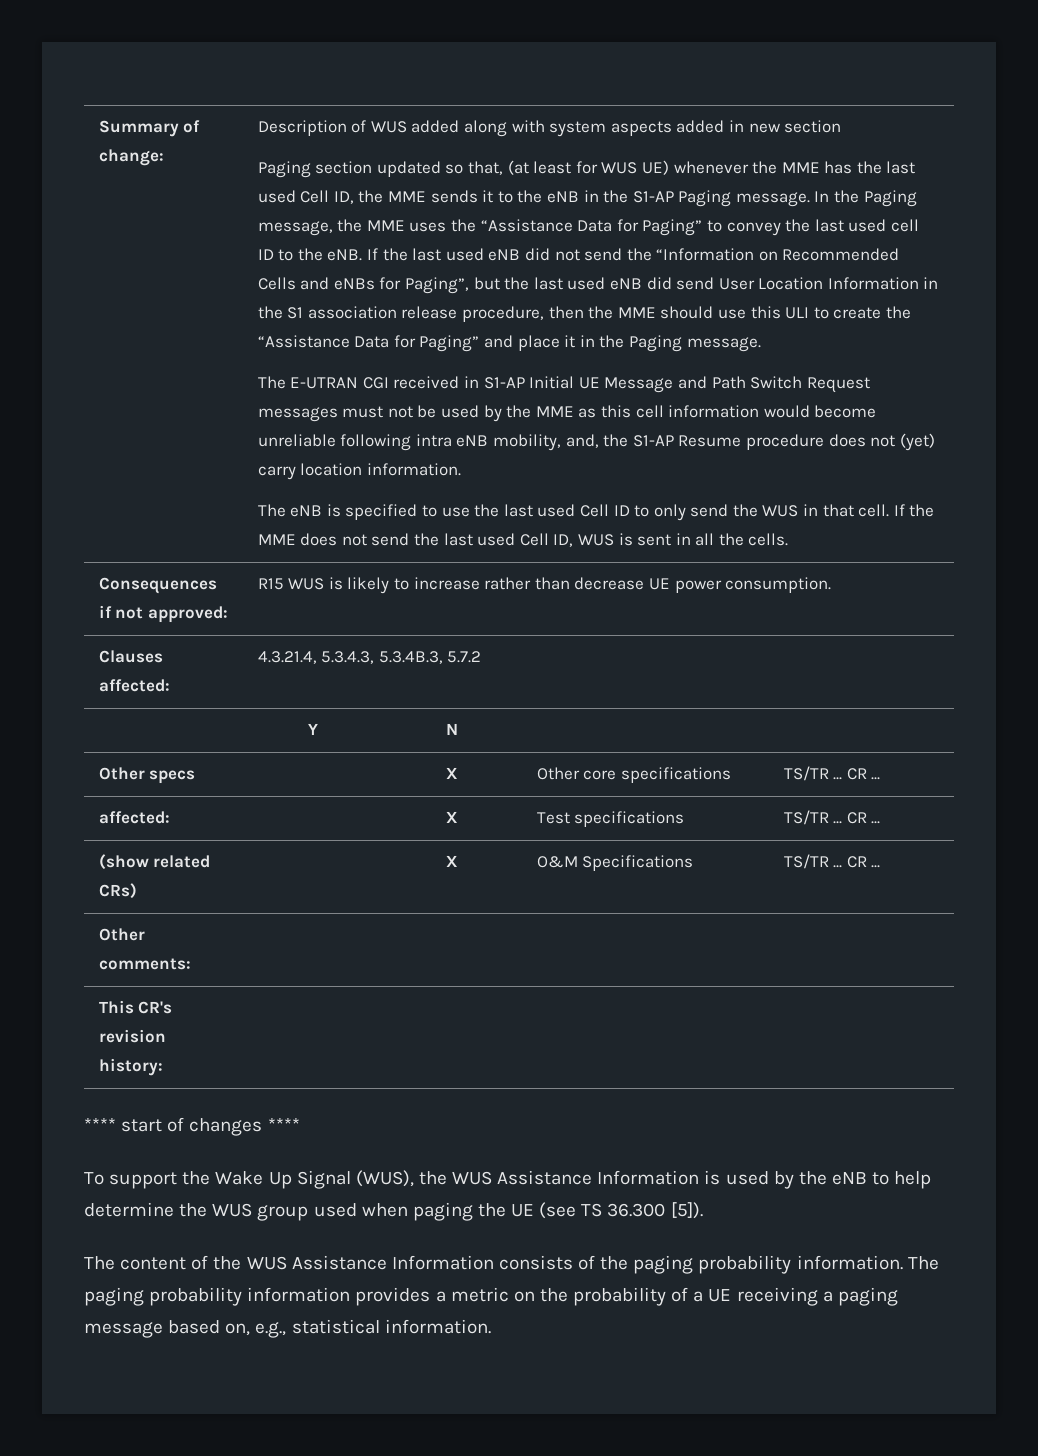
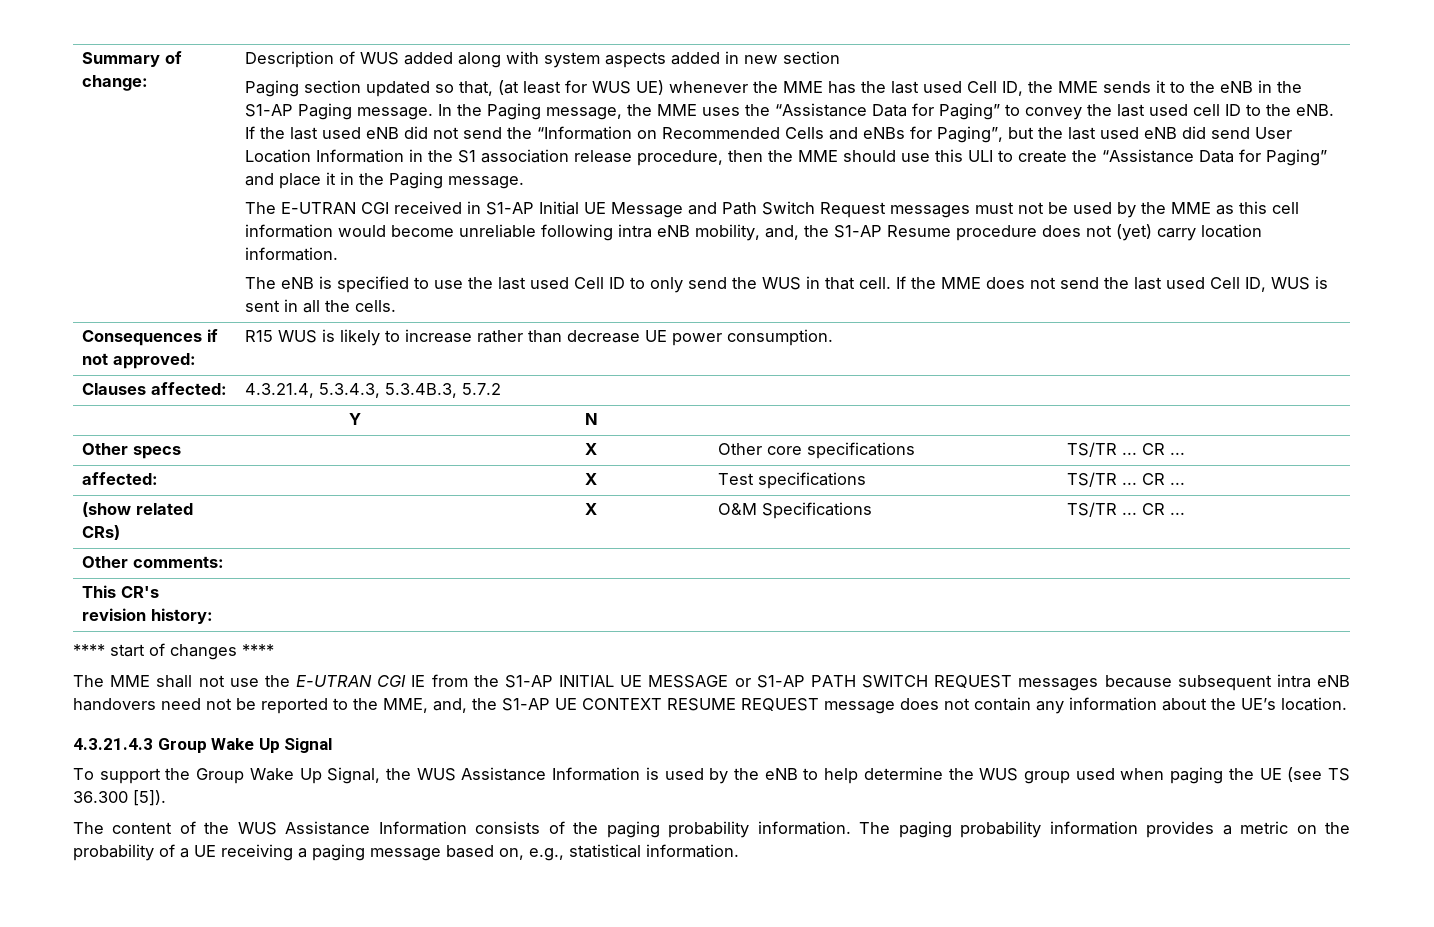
+ The MME shall not use the E-UTRAN CGI IE from the S1-AP INITIAL UE MESSAGE or S1-AP PATH SWITCH REQUEST messages because subsequent intra eNB handovers need not be reported to the MME, and, the S1-AP UE CONTEXT RESUME REQUEST message does not contain any information about the UE’s location.
+ 4.3.21.4.3 Group Wake Up Signal
- To support the Wake Up Signal (WUS), the WUS Assistance Information is used by the eNB to help determine the WUS group used when paging the UE (see TS 36.300 [5]).
+ To support the Group Wake Up Signal, the WUS Assistance Information is used by the eNB to help determine the WUS group used when paging the UE (see TS 36.300 [5]).

